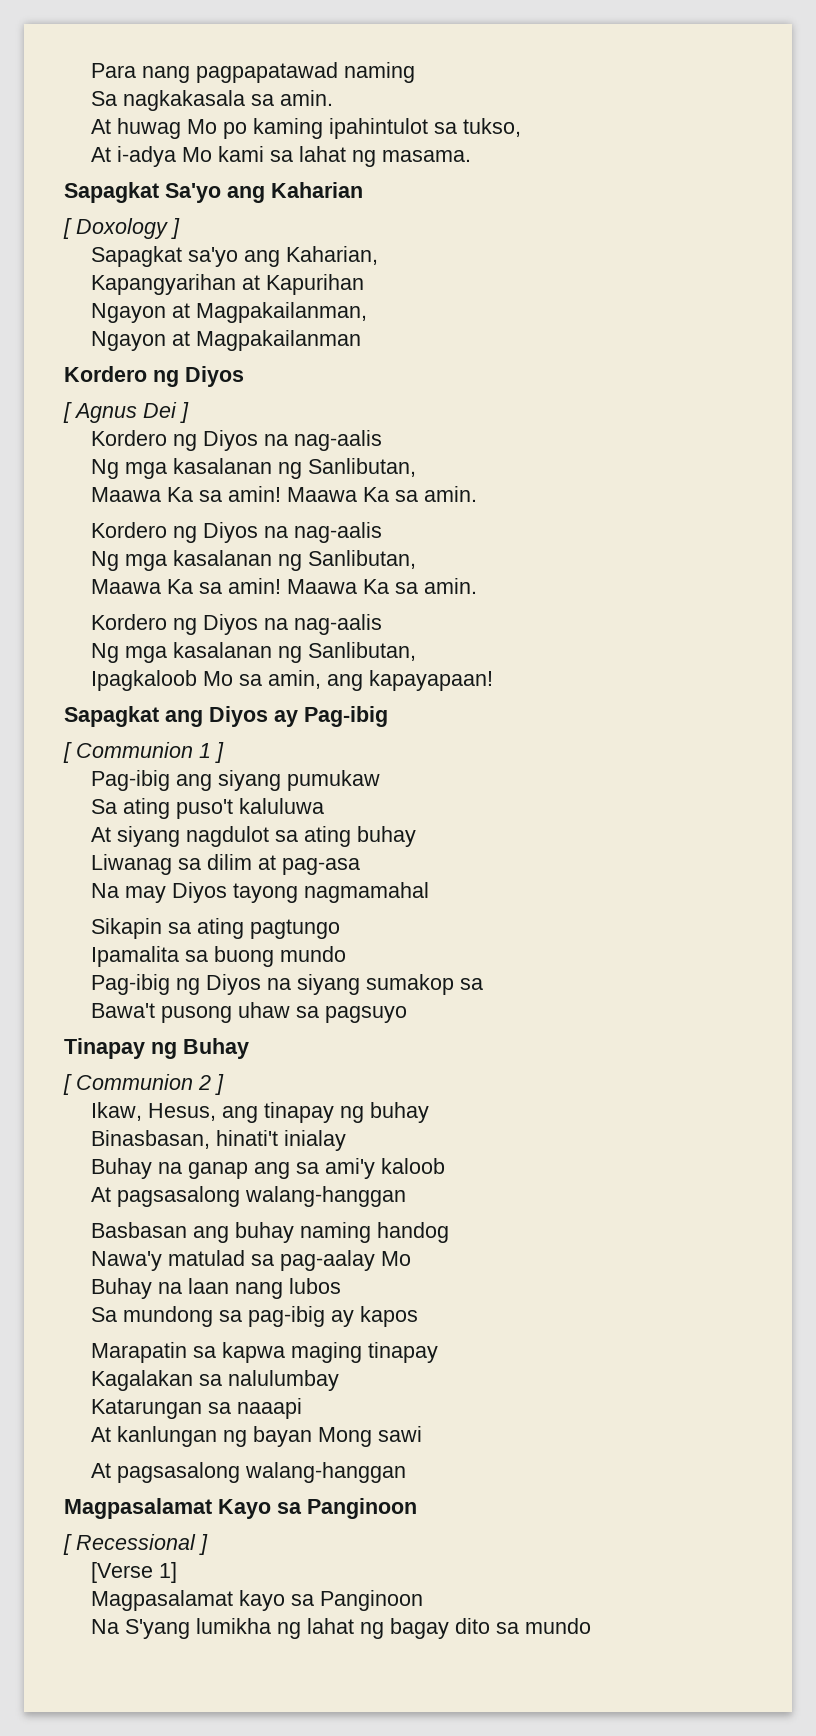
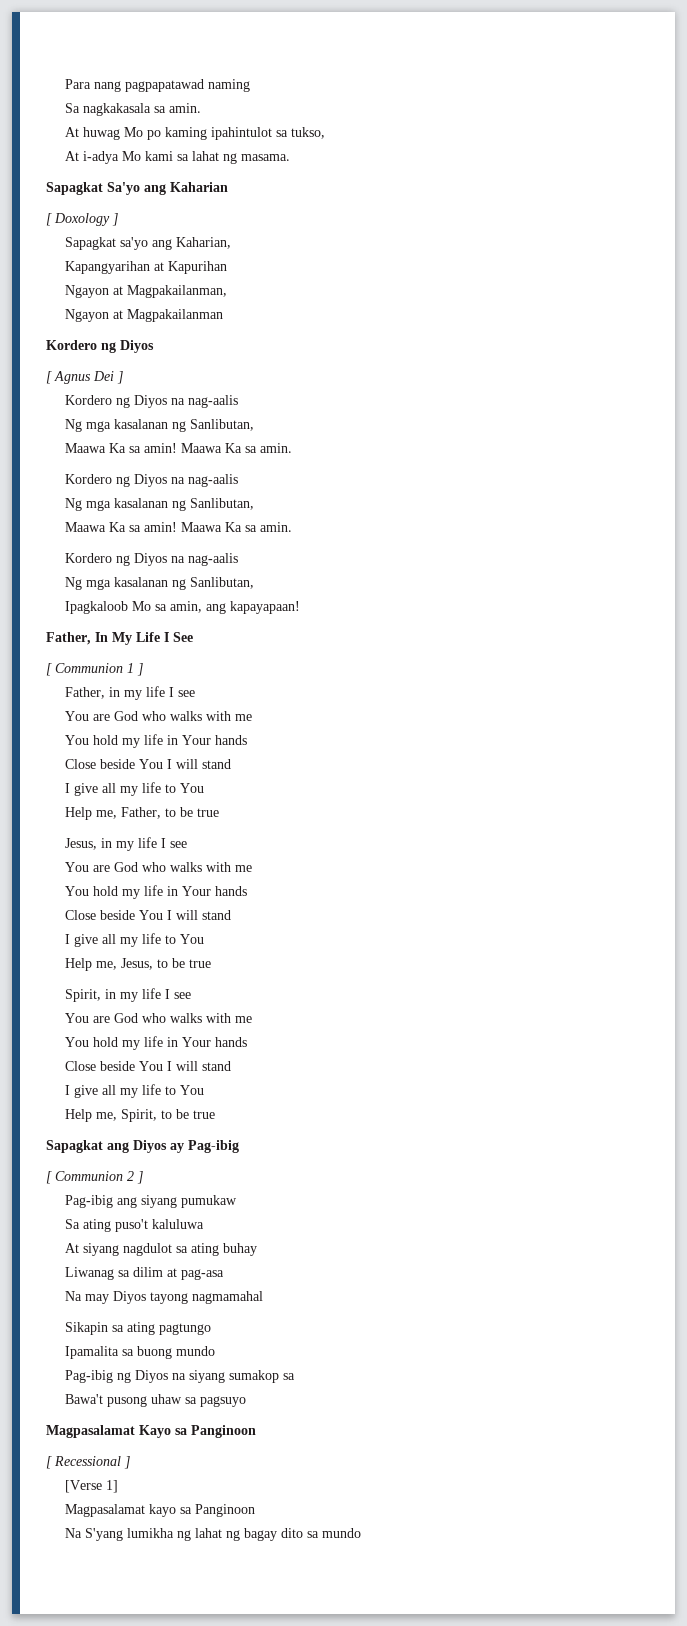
+ Father, In My Life I See
+ [ Communion 1 ]
+ Father, in my life I see
+ You are God who walks with me
+ You hold my life in Your hands
+ Close beside You I will stand
+ I give all my life to You
+ Help me, Father, to be true
+ Jesus, in my life I see
+ You are God who walks with me
+ You hold my life in Your hands
+ Close beside You I will stand
+ I give all my life to You
+ Help me, Jesus, to be true
+ Spirit, in my life I see
+ You are God who walks with me
+ You hold my life in Your hands
+ Close beside You I will stand
+ I give all my life to You
+ Help me, Spirit, to be true
- [ Communion 1 ]
+ [ Communion 2 ]
- Tinapay ng Buhay
- [ Communion 2 ]
- Ikaw, Hesus, ang tinapay ng buhay
- Binasbasan, hinati't inialay
- Buhay na ganap ang sa ami'y kaloob
- At pagsasalong walang-hanggan
- Basbasan ang buhay naming handog
- Nawa'y matulad sa pag-aalay Mo
- Buhay na laan nang lubos
- Sa mundong sa pag-ibig ay kapos
- Marapatin sa kapwa maging tinapay
- Kagalakan sa nalulumbay
- Katarungan sa naaapi
- At kanlungan ng bayan Mong sawi
- At pagsasalong walang-hanggan

